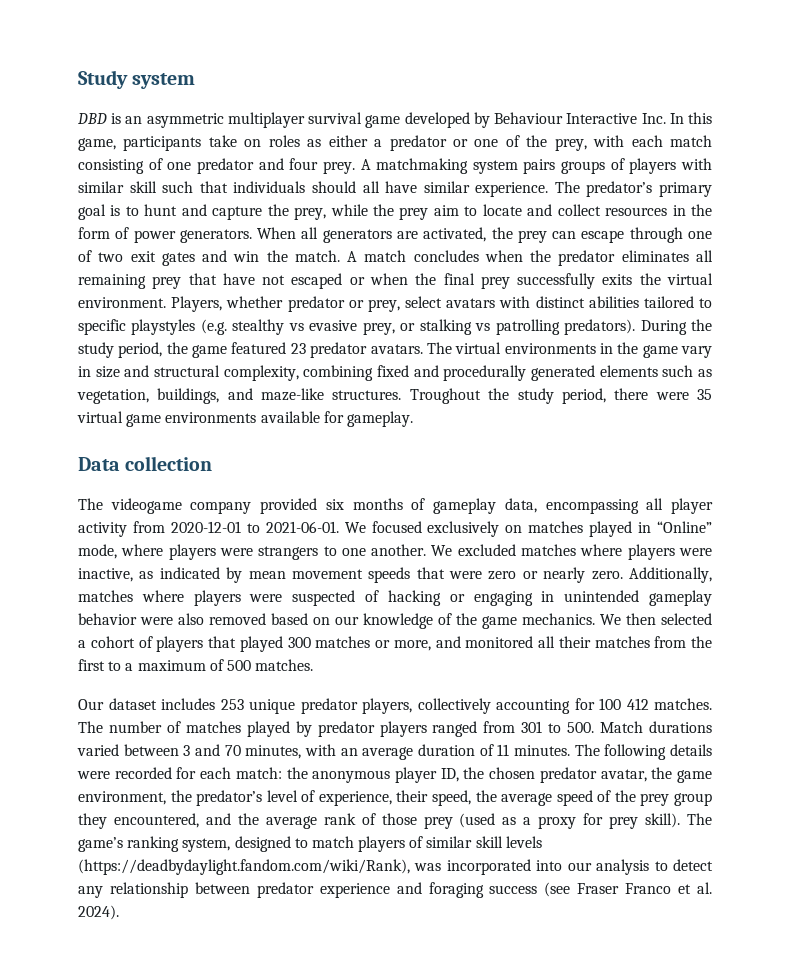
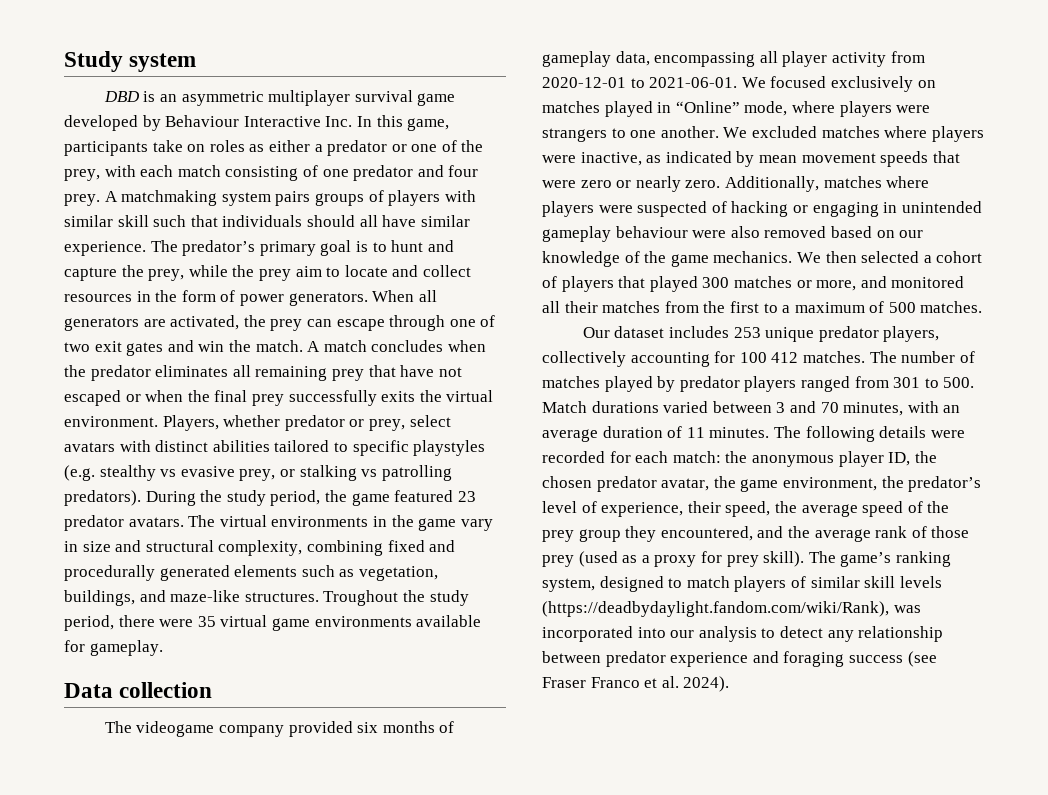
- Additionally, matches where players were suspected of hacking or engaging in unintended gameplay behavior were also removed based on our knowledge of the game mechanics.
+ Additionally, matches where players were suspected of hacking or engaging in unintended gameplay behaviour were also removed based on our knowledge of the game mechanics.

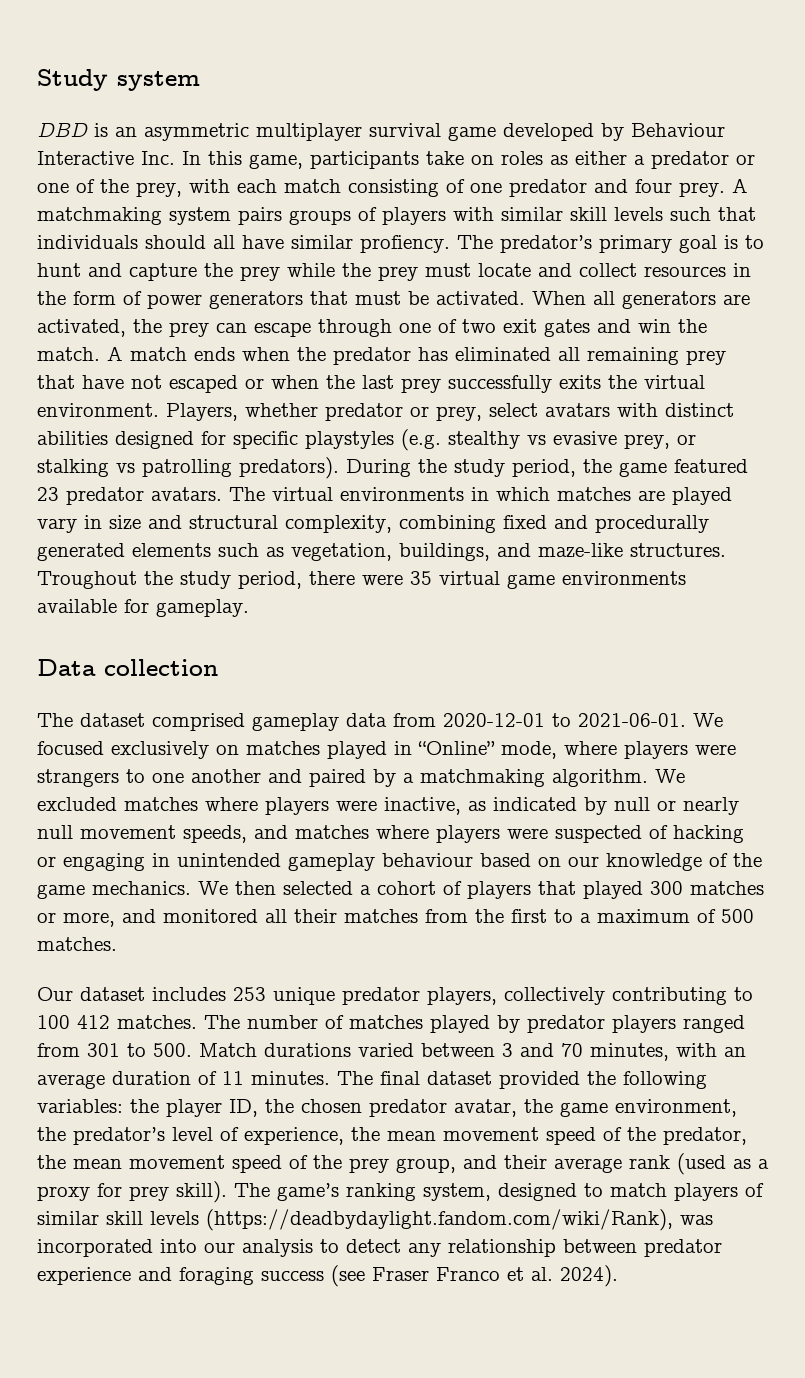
- A matchmaking system pairs groups of players with similar skill such that individuals should all have similar experience.
+ A matchmaking system pairs groups of players with similar skill levels such that individuals should all have similar profiency.
- The predator’s primary goal is to hunt and capture the prey, while the prey aim to locate and collect resources in the form of power generators.
+ The predator’s primary goal is to hunt and capture the prey while the prey must locate and collect resources in the form of power generators that must be activated.
- A match concludes when the predator eliminates all remaining prey that have not escaped or when the final prey successfully exits the virtual environment.
+ A match ends when the predator has eliminated all remaining prey that have not escaped or when the last prey successfully exits the virtual environment.
- Players, whether predator or prey, select avatars with distinct abilities tailored to specific playstyles (e.g. stealthy vs evasive prey, or stalking vs patrolling predators).
+ Players, whether predator or prey, select avatars with distinct abilities designed for specific playstyles (e.g. stealthy vs evasive prey, or stalking vs patrolling predators).
- The virtual environments in the game vary in size and structural complexity, combining fixed and procedurally generated elements such as vegetation, buildings, and maze-like structures.
+ The virtual environments in which matches are played vary in size and structural complexity, combining fixed and procedurally generated elements such as vegetation, buildings, and maze-like structures.
- The videogame company provided six months of gameplay data, encompassing all player activity from 2020-12-01 to 2021-06-01.
+ The dataset comprised gameplay data from 2020-12-01 to 2021-06-01.
- We focused exclusively on matches played in “Online” mode, where players were strangers to one another.
+ We focused exclusively on matches played in “Online” mode, where players were strangers to one another and paired by a matchmaking algorithm.
- We excluded matches where players were inactive, as indicated by mean movement speeds that were zero or nearly zero. Additionally, matches where players were suspected of hacking or engaging in unintended gameplay behaviour were also removed based on our knowledge of the game mechanics.
+ We excluded matches where players were inactive, as indicated by null or nearly null movement speeds, and matches where players were suspected of hacking or engaging in unintended gameplay behaviour based on our knowledge of the game mechanics.
- Our dataset includes 253 unique predator players, collectively accounting for 100 412 matches.
+ Our dataset includes 253 unique predator players, collectively contributing to 100 412 matches.
- The following details were recorded for each match: the anonymous player ID, the chosen predator avatar, the game environment, the predator’s level of experience, their speed, the average speed of the prey group they encountered, and the average rank of those prey (used as a proxy for prey skill).
+ The final dataset provided the following variables: the player ID, the chosen predator avatar, the game environment, the predator’s level of experience, the mean movement speed of the predator, the mean movement speed of the prey group, and their average rank (used as a proxy for prey skill).

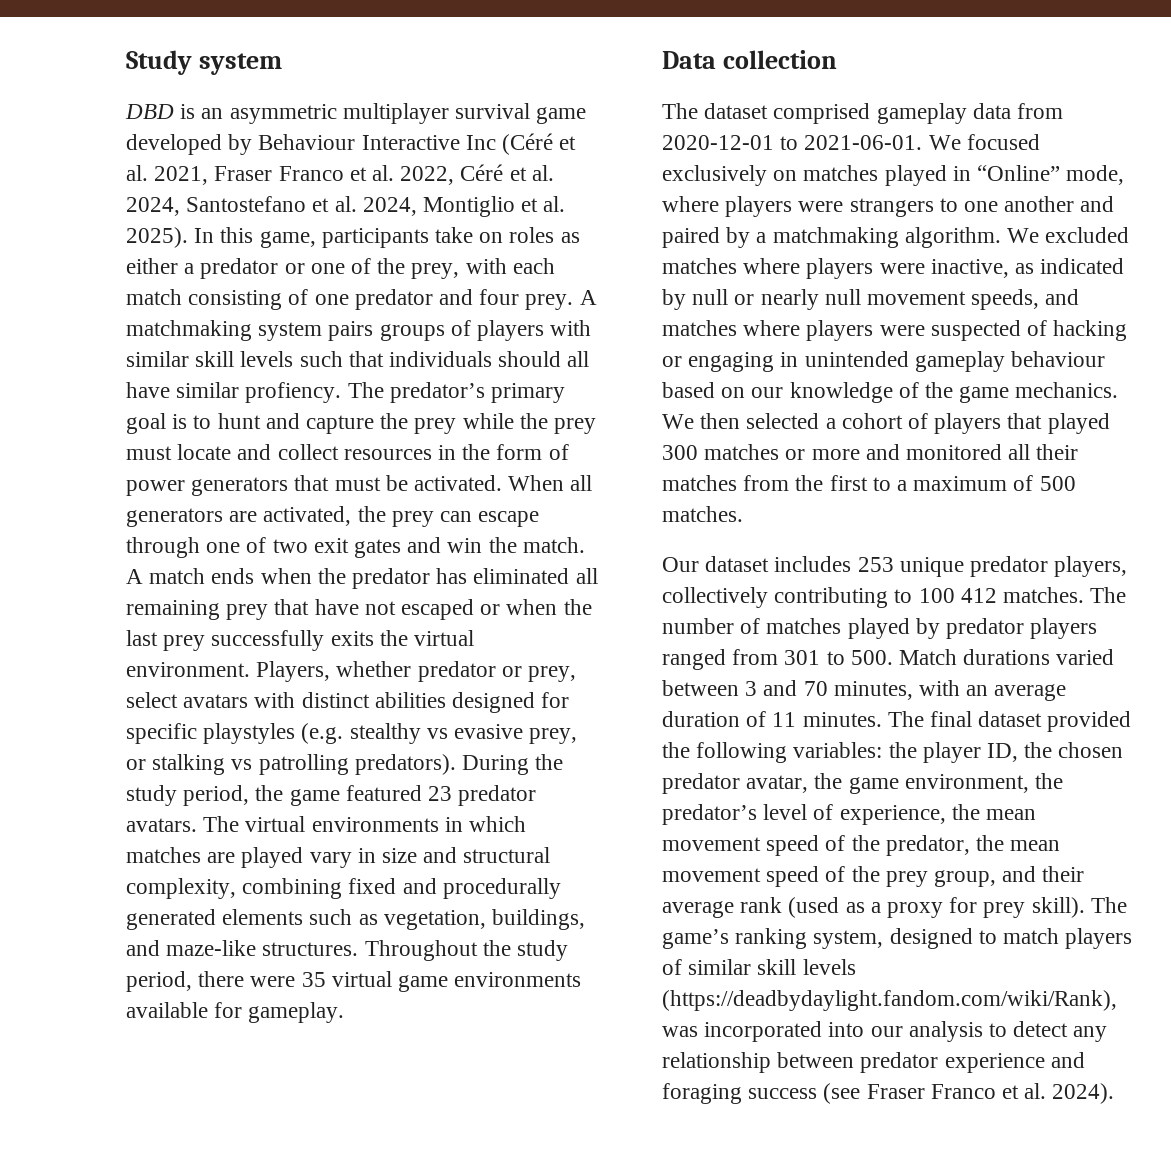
- DBD is an asymmetric multiplayer survival game developed by Behaviour Interactive Inc. In this game, participants take on roles as either a predator or one of the prey, with each match consisting of one predator and four prey.
+ DBD is an asymmetric multiplayer survival game developed by Behaviour Interactive Inc (Céré et al. 2021, Fraser Franco et al. 2022, Céré et al. 2024, Santostefano et al. 2024, Montiglio et al. 2025). In this game, participants take on roles as either a predator or one of the prey, with each match consisting of one predator and four prey.
- Troughout the study period, there were 35 virtual game environments available for gameplay.
+ Throughout the study period, there were 35 virtual game environments available for gameplay.
- We then selected a cohort of players that played 300 matches or more, and monitored all their matches from the first to a maximum of 500 matches.
+ We then selected a cohort of players that played 300 matches or more and monitored all their matches from the first to a maximum of 500 matches.

